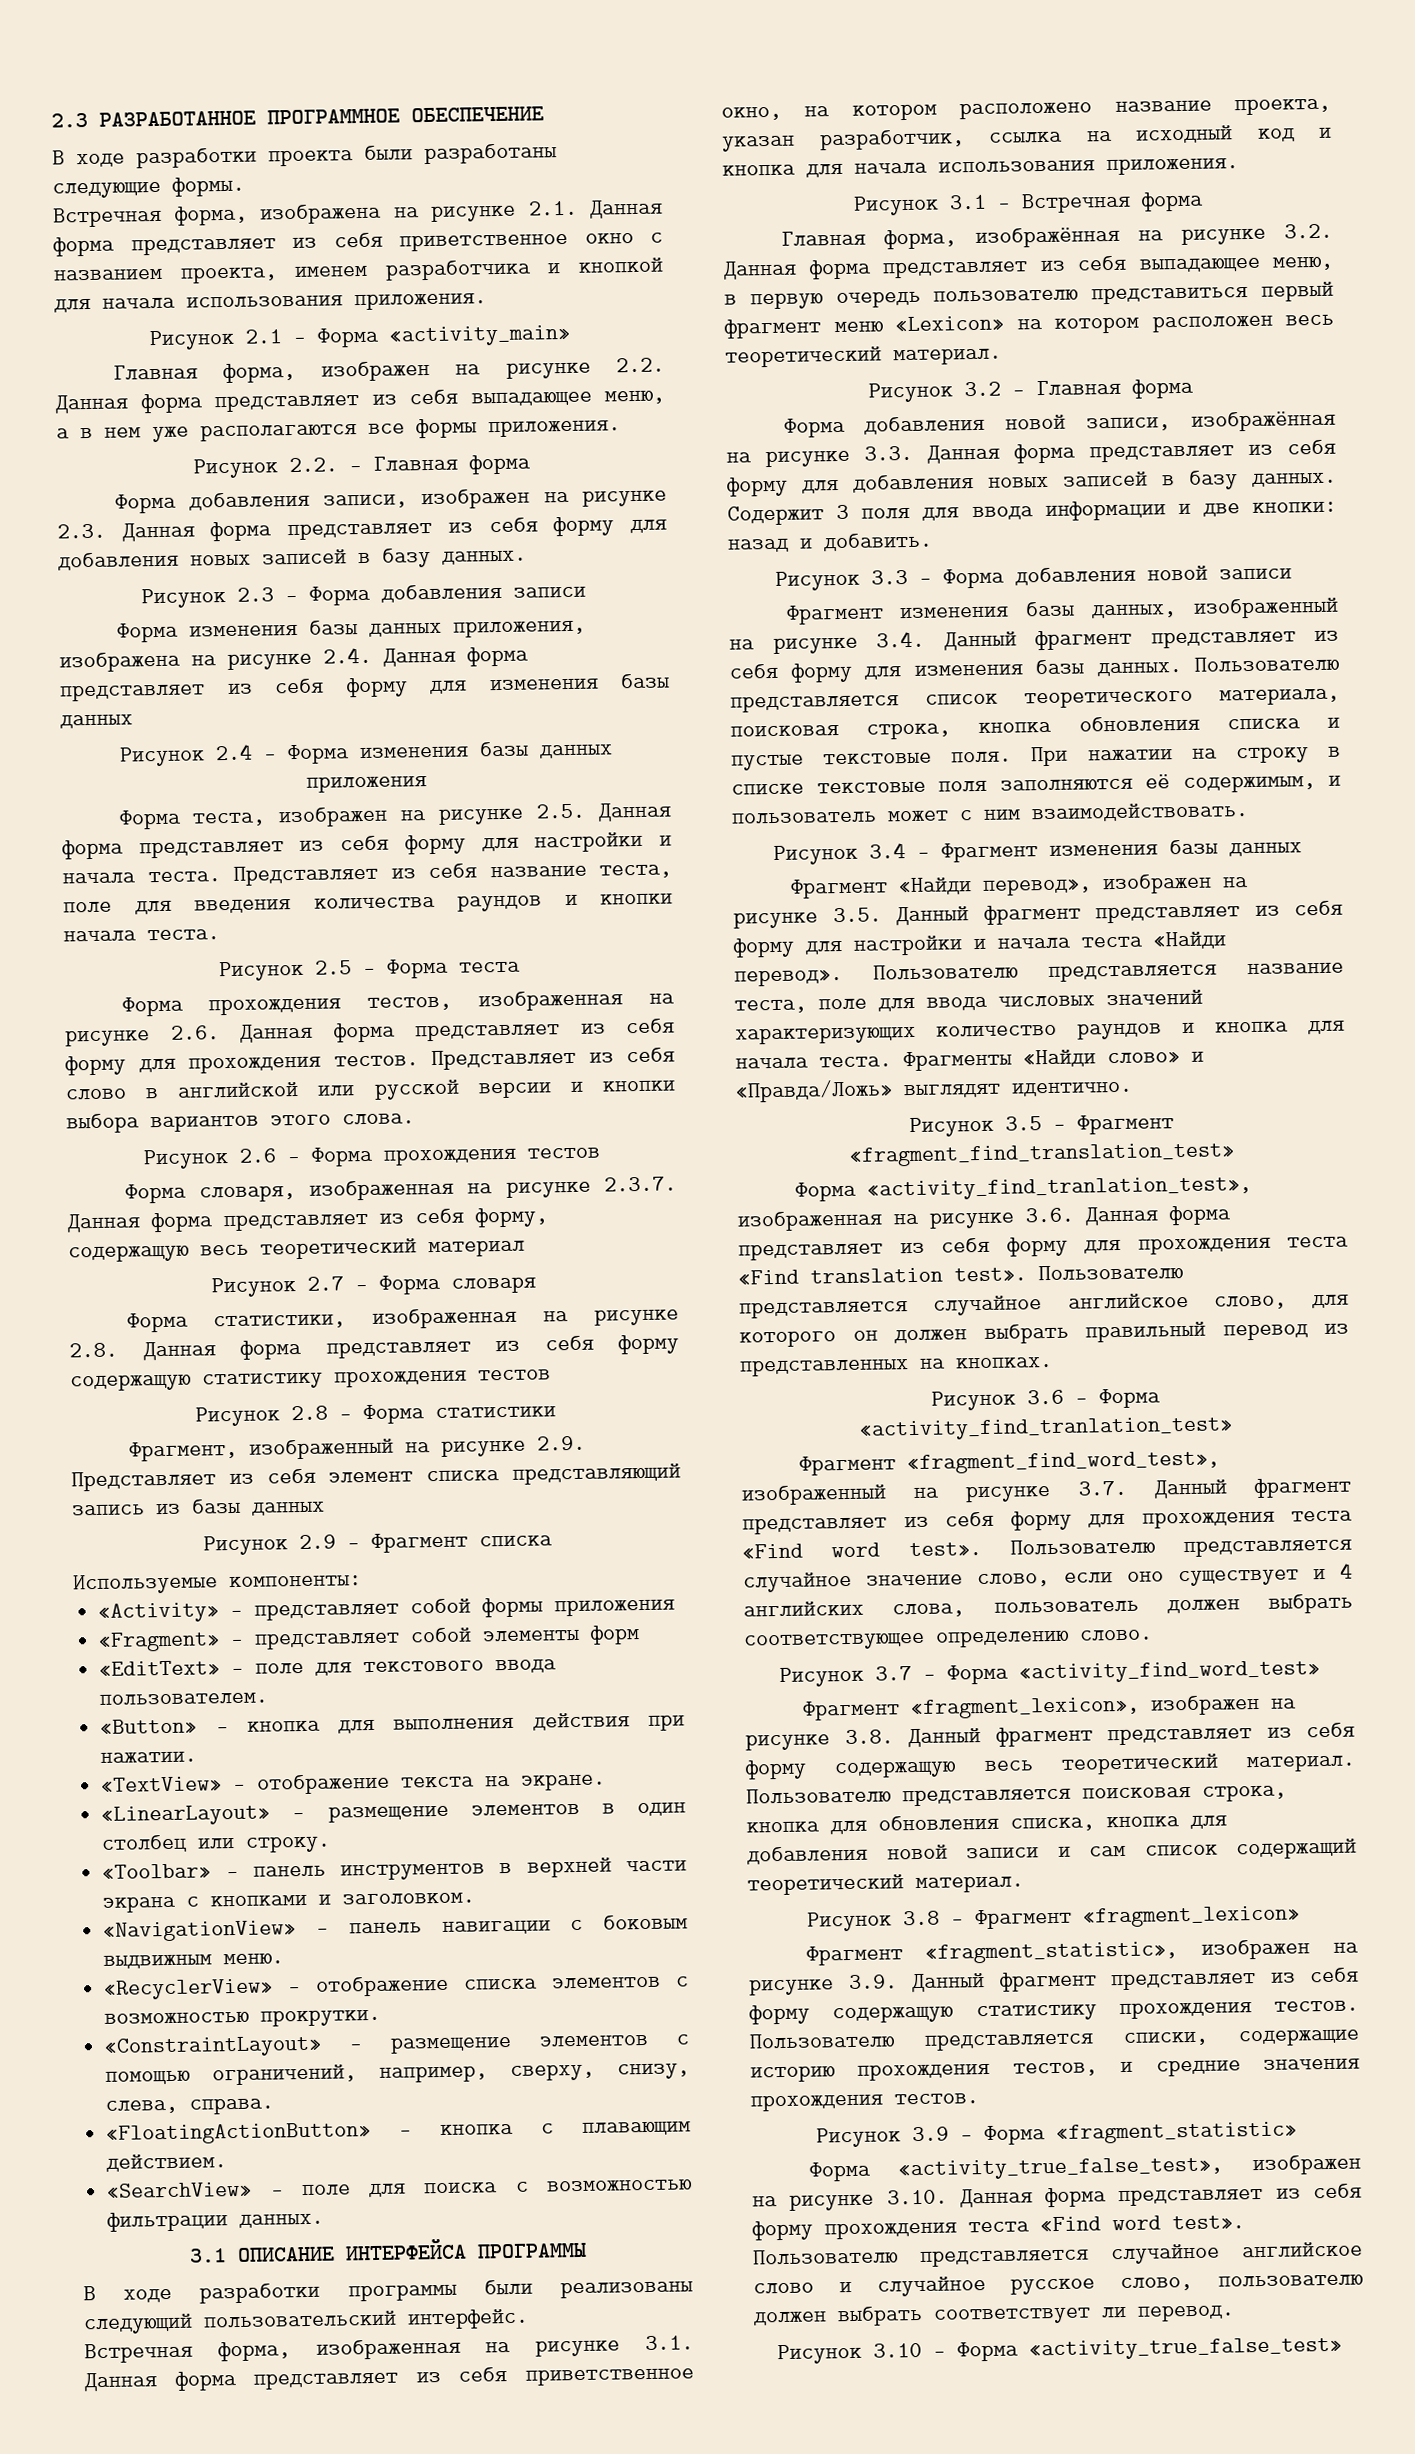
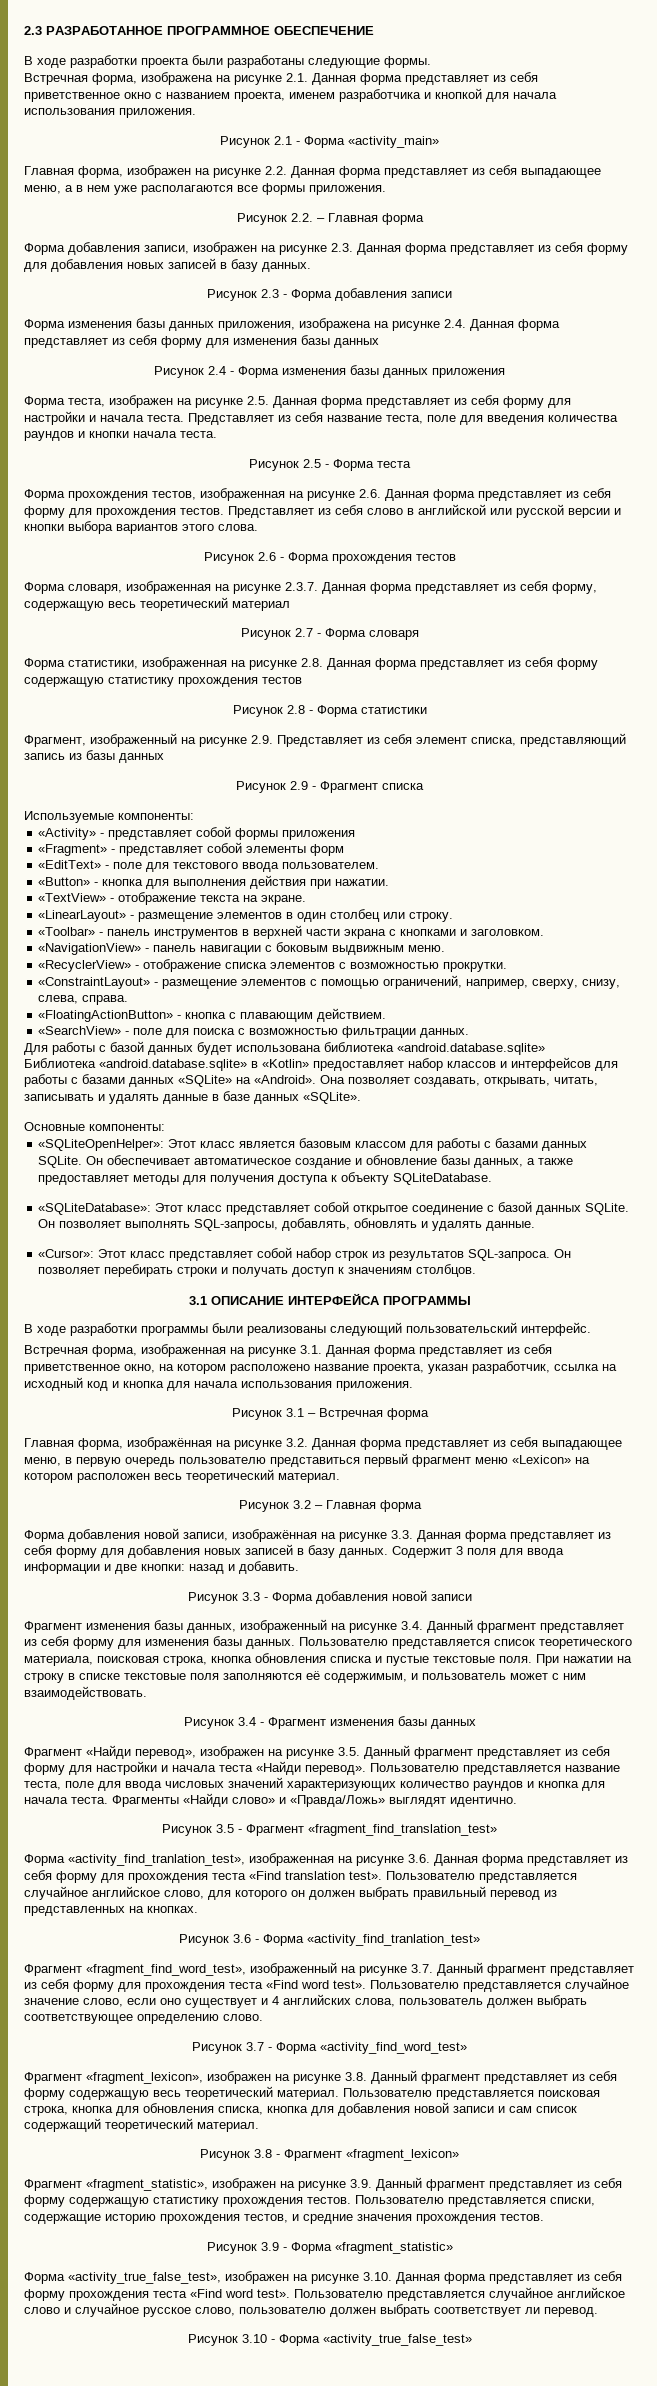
- Фрагмент, изображенный на рисунке 2.9. Представляет из себя элемент списка представляющий запись из базы данных
+ Фрагмент, изображенный на рисунке 2.9. Представляет из себя элемент списка, представляющий запись из базы данных
+ Для работы с базой данных будет использована библиотека «android.database.sqlite»
+ Библиотека «android.database.sqlite» в «Kotlin» предоставляет набор классов и интерфейсов для работы с базами данных «SQLite» на «Android». Она позволяет создавать, открывать, читать, записывать и удалять данные в базе данных «SQLite».
+ Основные компоненты:
+ «SQLiteOpenHelper»: Этот класс является базовым классом для работы с базами данных SQLite. Он обеспечивает автоматическое создание и обновление базы данных, а также предоставляет методы для получения доступа к объекту SQLiteDatabase.
+ «SQLiteDatabase»: Этот класс представляет собой открытое соединение с базой данных SQLite. Он позволяет выполнять SQL-запросы, добавлять, обновлять и удалять данные.
+ «Cursor»: Этот класс представляет собой набор строк из результатов SQL-запроса. Он позволяет перебирать строки и получать доступ к значениям столбцов.

